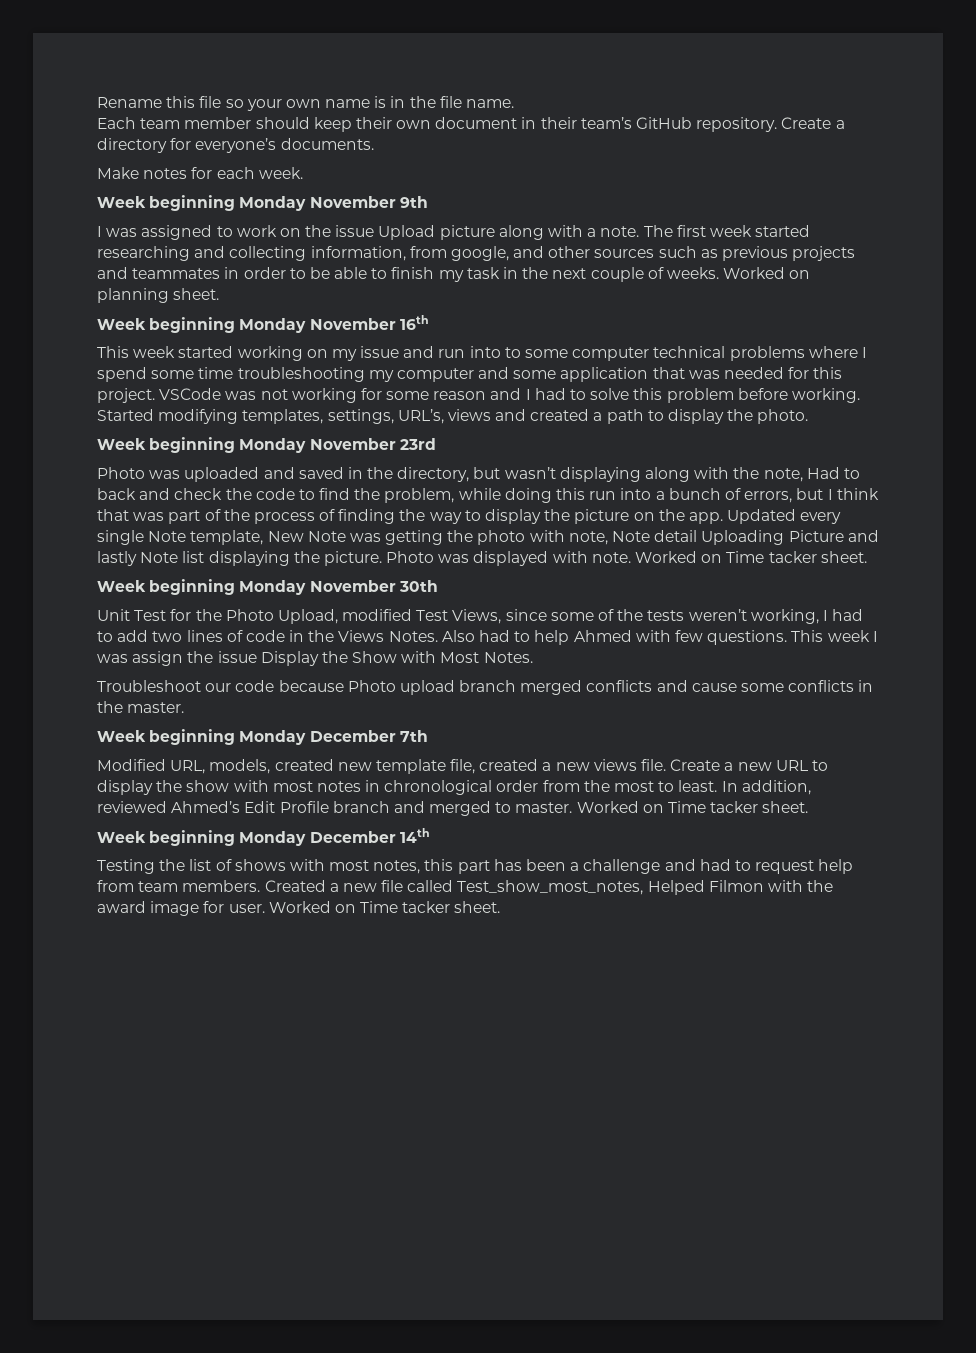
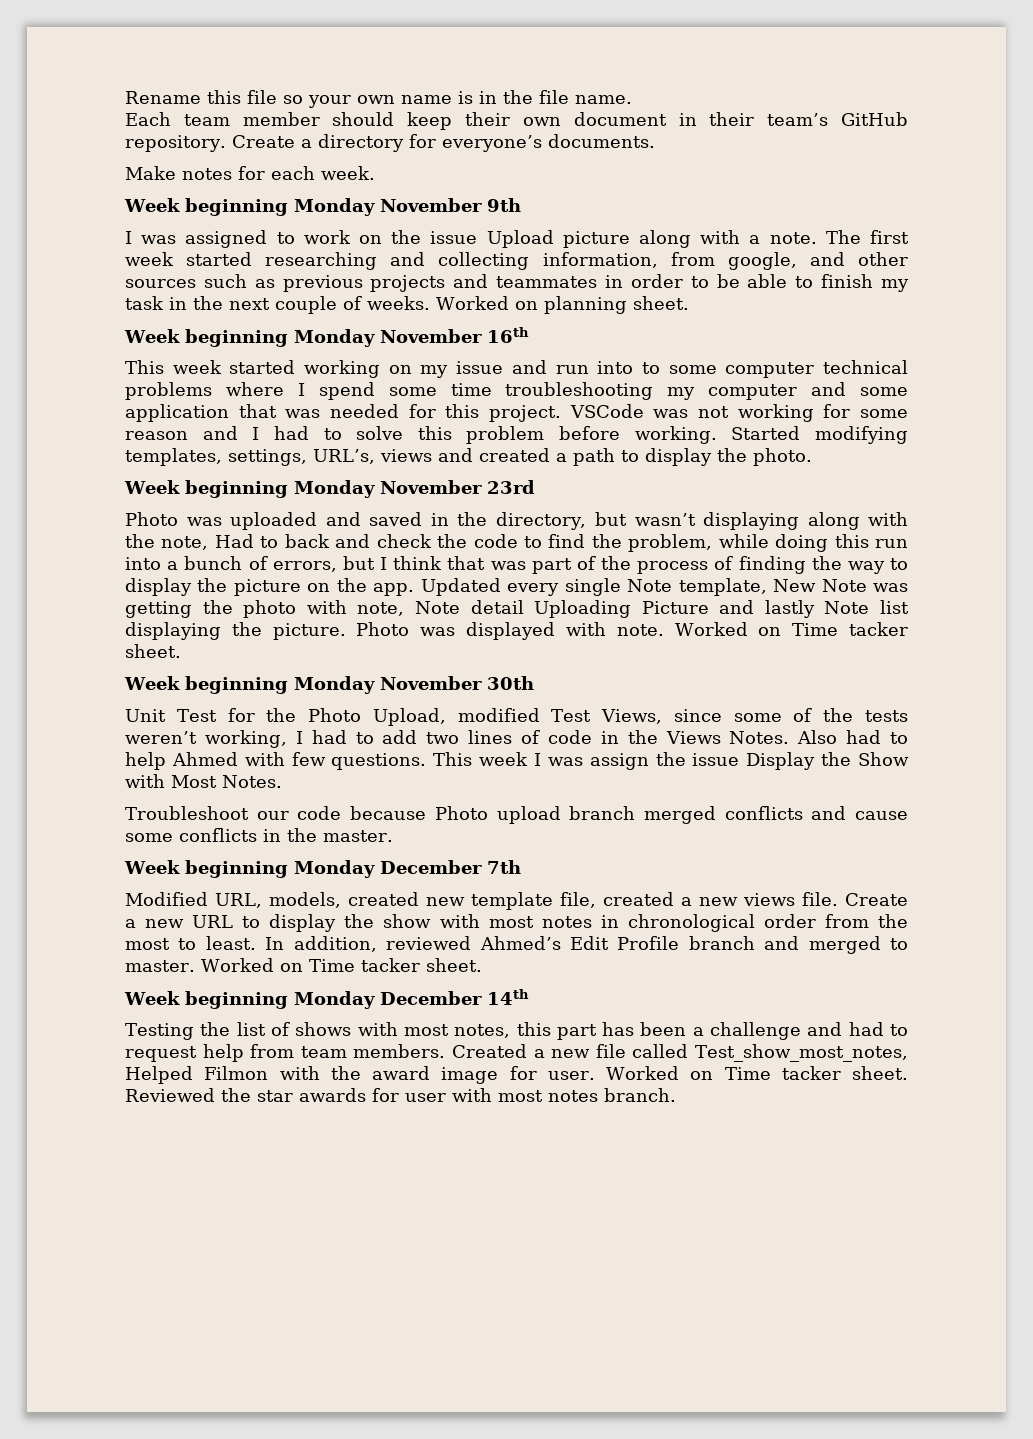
+ Reviewed the star awards for user with most notes branch.

